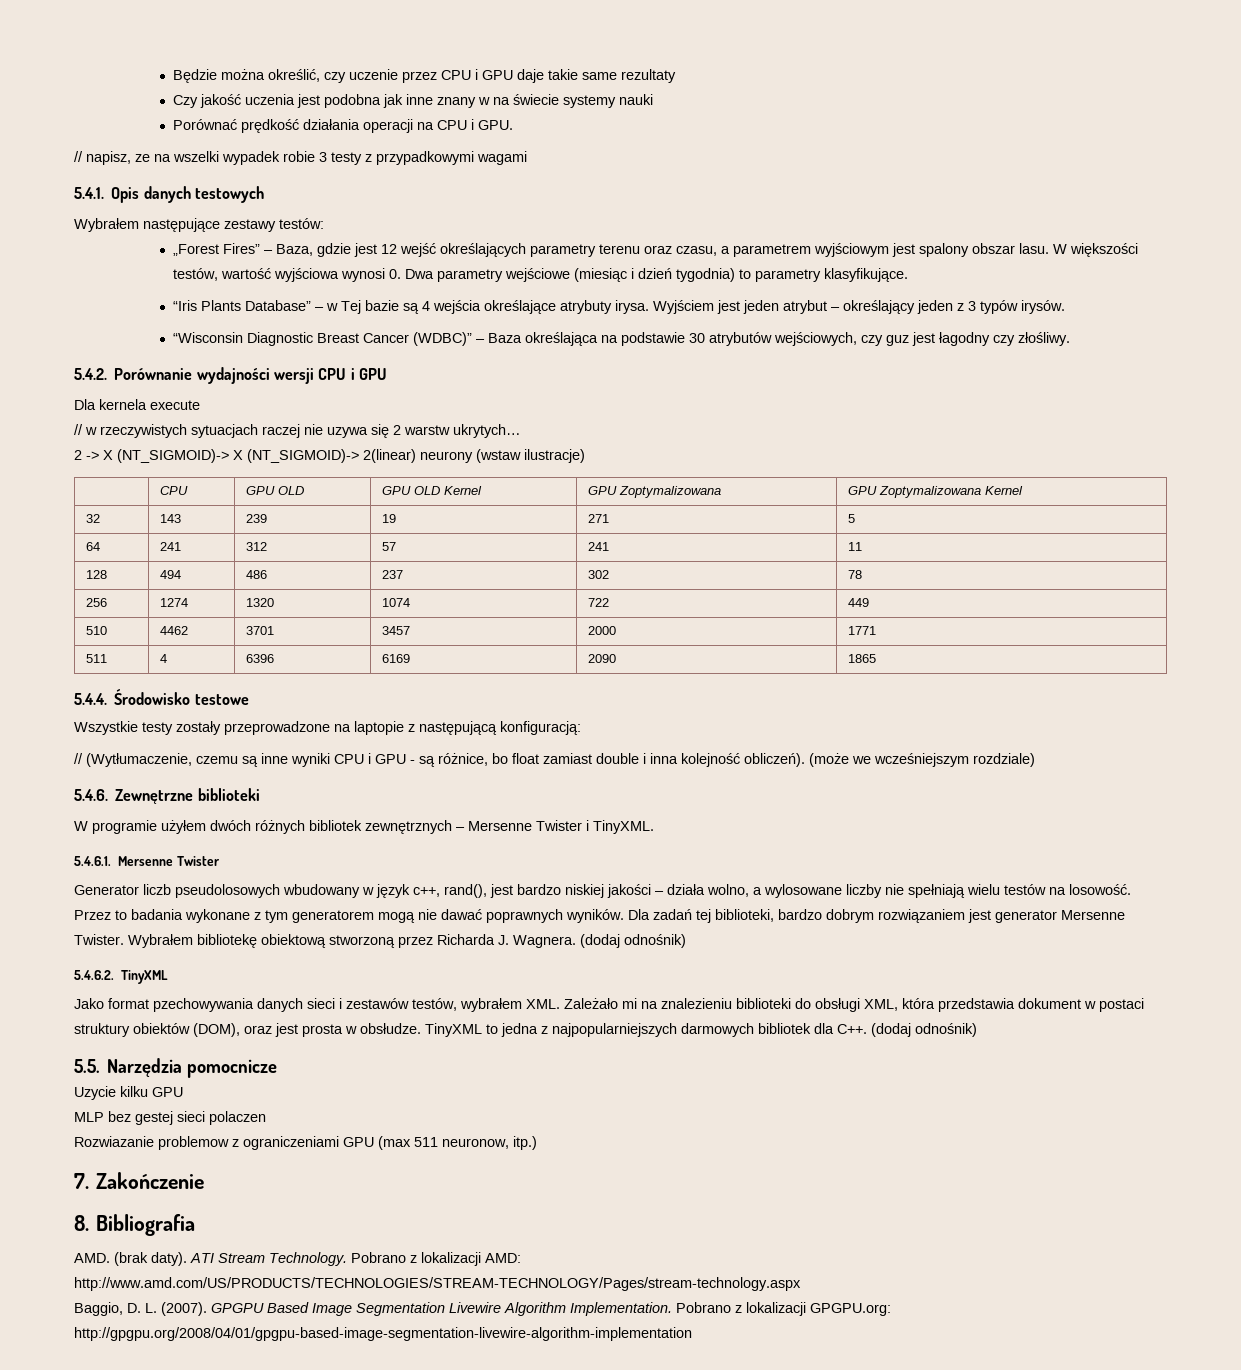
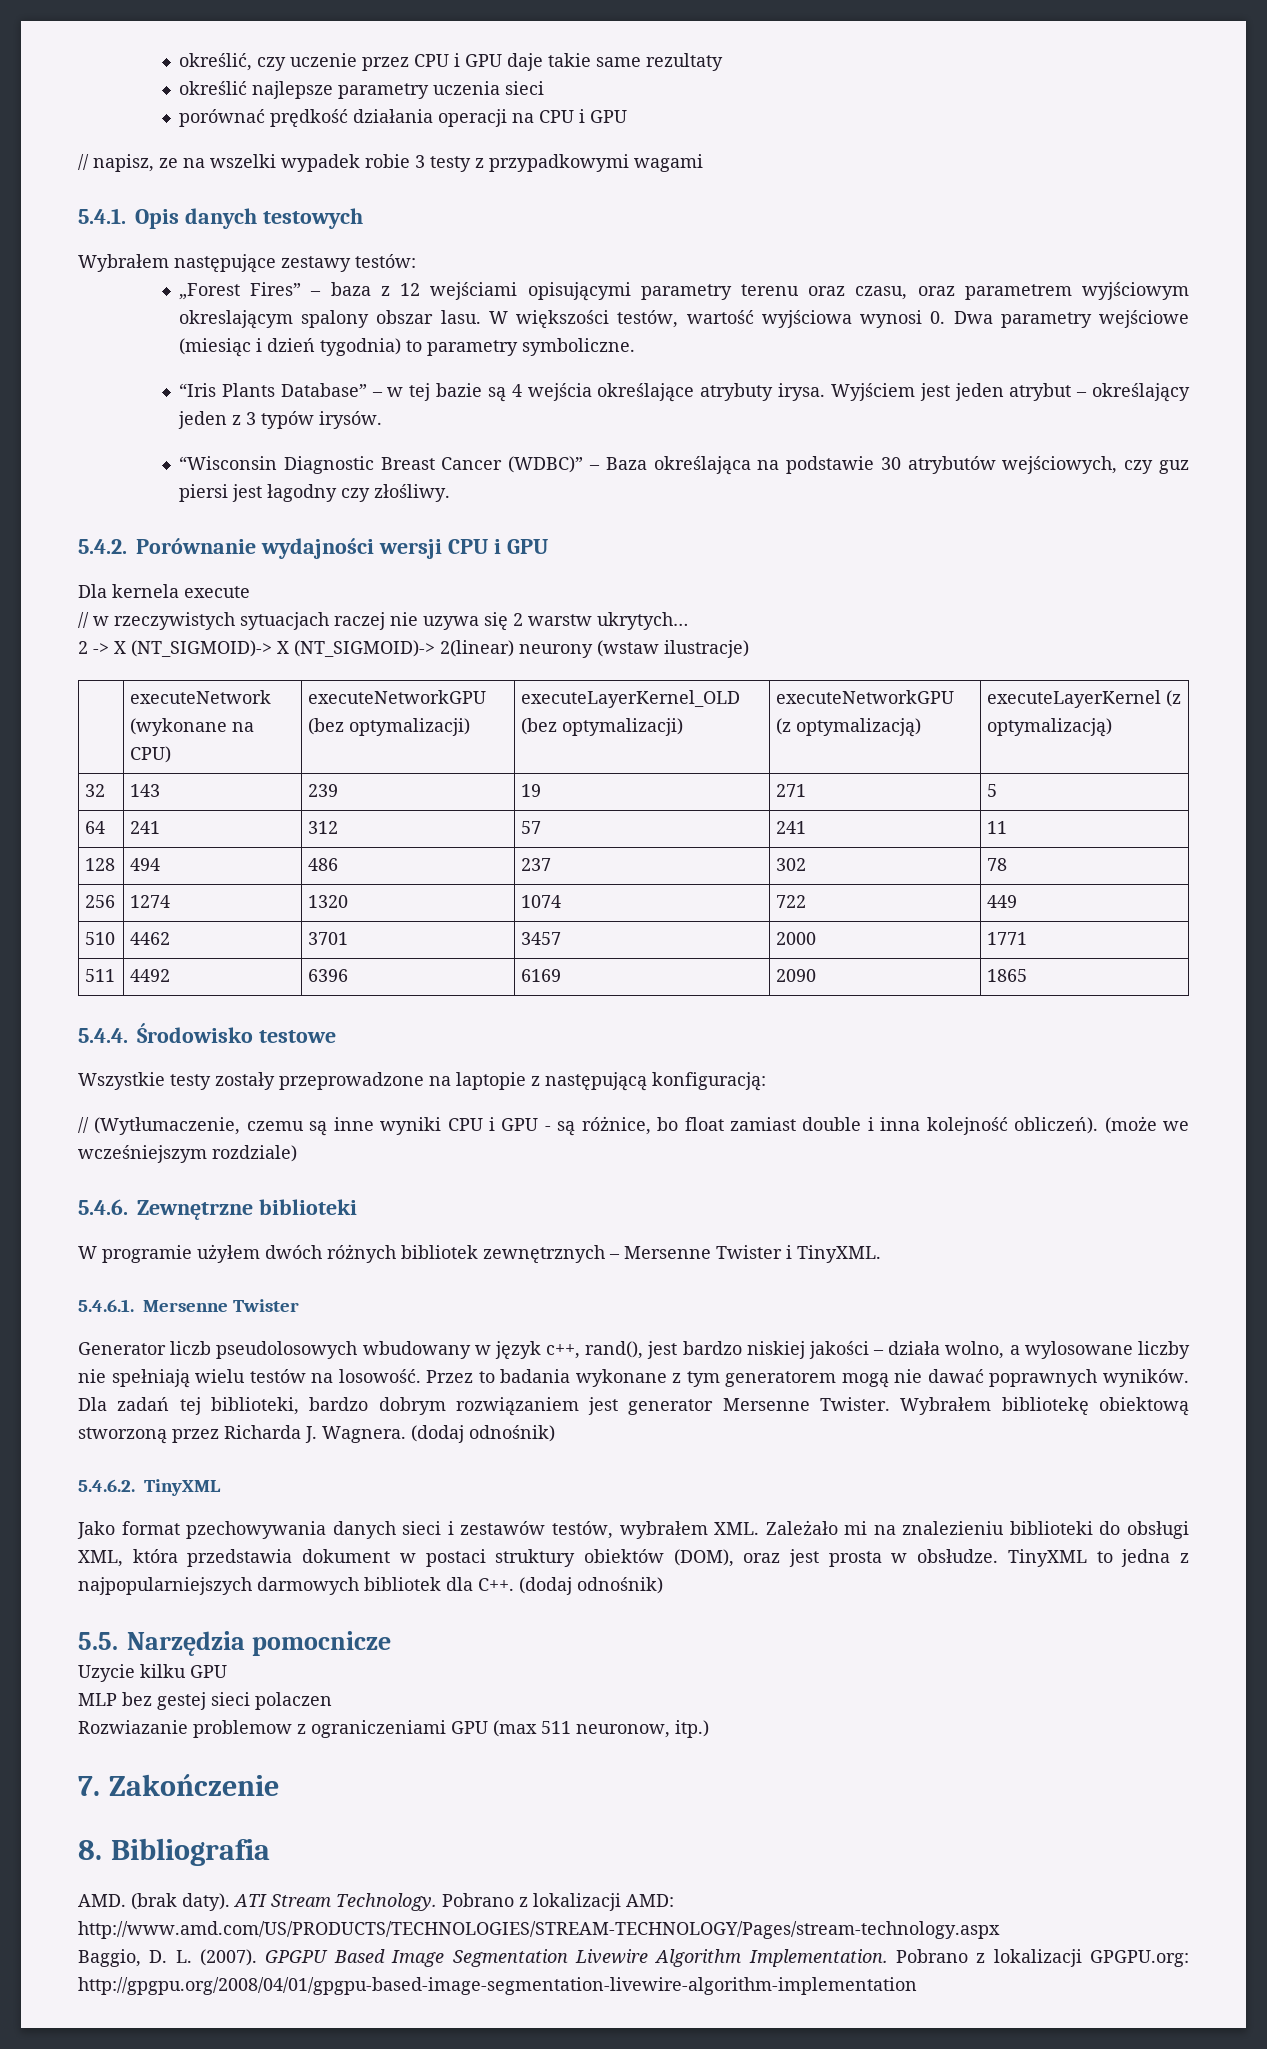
- Będzie można określić, czy uczenie przez CPU i GPU daje takie same rezultaty
+ określić, czy uczenie przez CPU i GPU daje takie same rezultaty
- Czy jakość uczenia jest podobna jak inne znany w na świecie systemy nauki
- Porównać prędkość działania operacji na CPU i GPU.
+ określić najlepsze parametry uczenia sieci
+ porównać prędkość działania operacji na CPU i GPU
- „Forest Fires” – Baza, gdzie jest 12 wejść określających parametry terenu oraz czasu, a parametrem wyjściowym jest spalony obszar lasu.
+ „Forest Fires” – baza z 12 wejściami opisującymi parametry terenu oraz czasu, oraz parametrem wyjściowym okreslającym spalony obszar lasu.
- W większości testów, wartość wyjściowa wynosi 0. Dwa parametry wejściowe (miesiąc i dzień tygodnia) to parametry klasyfikujące.
+ W większości testów, wartość wyjściowa wynosi 0. Dwa parametry wejściowe (miesiąc i dzień tygodnia) to parametry symboliczne.
- “Iris Plants Database” – w Tej bazie są 4 wejścia określające atrybuty irysa.
+ “Iris Plants Database” – w tej bazie są 4 wejścia określające atrybuty irysa.
- “Wisconsin Diagnostic Breast Cancer (WDBC)” – Baza określająca na podstawie 30 atrybutów wejściowych, czy guz jest łagodny czy złośliwy.
+ “Wisconsin Diagnostic Breast Cancer (WDBC)” – Baza określająca na podstawie 30 atrybutów wejściowych, czy guz piersi jest łagodny czy złośliwy.
- | CPU | GPU OLD | GPU OLD Kernel | GPU Zoptymalizowana | GPU Zoptymalizowana Kernel
+ | executeNetwork (wykonane na CPU) | executeNetworkGPU (bez optymalizacji) | executeLayerKernel_OLD (bez optymalizacji) | executeNetworkGPU (z optymalizacją) | executeLayerKernel (z optymalizacją)
- 511 | 4 | 6396 | 6169 | 2090 | 1865
+ 511 | 4492 | 6396 | 6169 | 2090 | 1865

